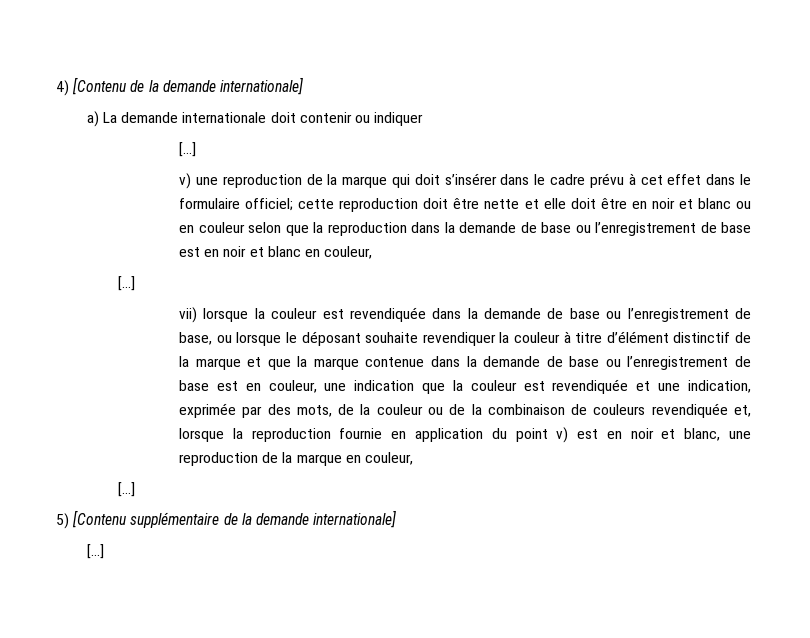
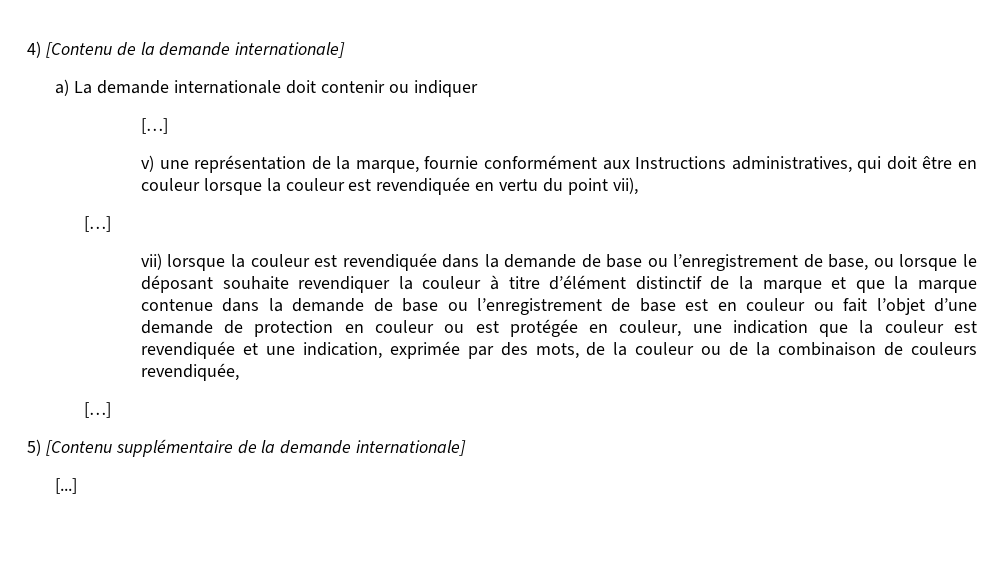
- v) une reproduction de la marque qui doit s’insérer dans le cadre prévu à cet effet dans le formulaire officiel; cette reproduction doit être nette et elle doit être en noir et blanc ou en couleur selon que la reproduction dans la demande de base ou l’enregistrement de base est en noir et blanc en couleur,
+ v) une représentation de la marque, fournie conformément aux Instructions administratives, qui doit être en couleur lorsque la couleur est revendiquée en vertu du point vii),
- vii) lorsque la couleur est revendiquée dans la demande de base ou l’enregistrement de base, ou lorsque le déposant souhaite revendiquer la couleur à titre d’élément distinctif de la marque et que la marque contenue dans la demande de base ou l’enregistrement de base est en couleur, une indication que la couleur est revendiquée et une indication, exprimée par des mots, de la couleur ou de la combinaison de couleurs revendiquée et, lorsque la reproduction fournie en application du point v) est en noir et blanc, une reproduction de la marque en couleur,
+ vii) lorsque la couleur est revendiquée dans la demande de base ou l’enregistrement de base, ou lorsque le déposant souhaite revendiquer la couleur à titre d’élément distinctif de la marque et que la marque contenue dans la demande de base ou l’enregistrement de base est en couleur ou fait l’objet d’une demande de protection en couleur ou est protégée en couleur, une indication que la couleur est revendiquée et une indication, exprimée par des mots, de la couleur ou de la combinaison de couleurs revendiquée,

